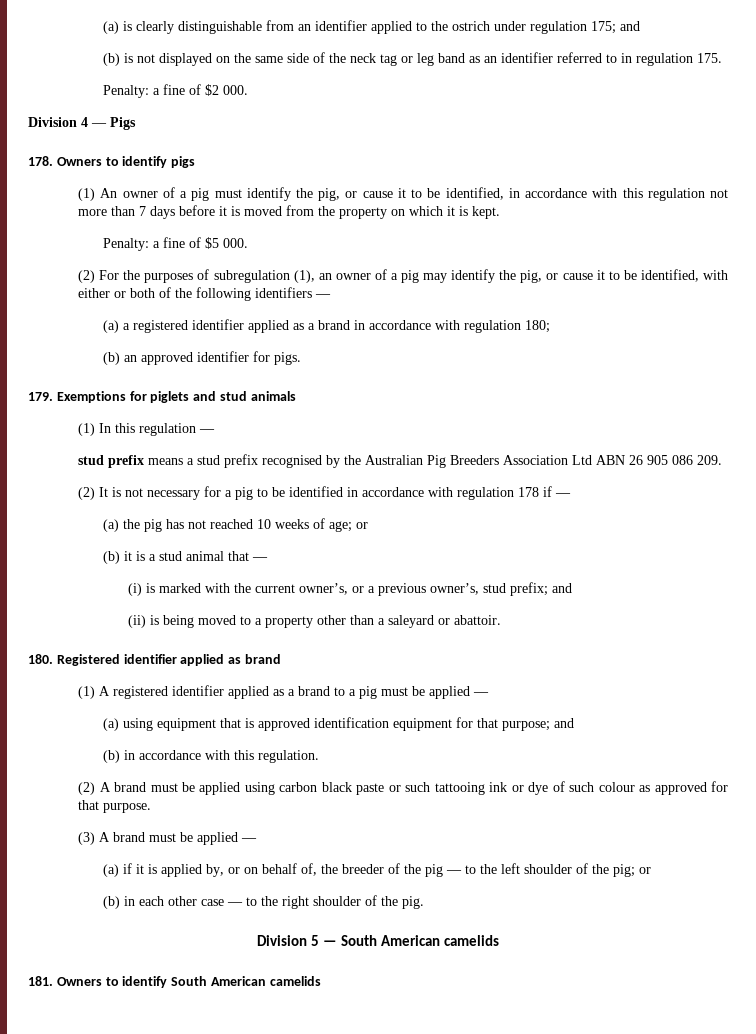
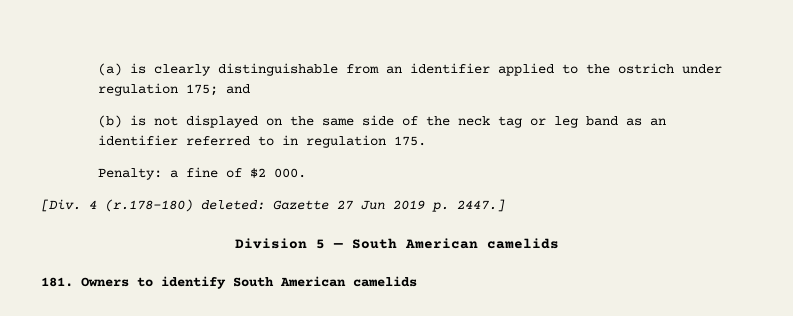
- Division 4 — Pigs
- 178. Owners to identify pigs
- (1) An owner of a pig must identify the pig, or cause it to be identified, in accordance with this regulation not more than 7 days before it is moved from the property on which it is kept.
- Penalty: a fine of $5 000.
- (2) For the purposes of subregulation (1), an owner of a pig may identify the pig, or cause it to be identified, with either or both of the following identifiers —
- (a) a registered identifier applied as a brand in accordance with regulation 180;
- (b) an approved identifier for pigs.
- 179. Exemptions for piglets and stud animals
- (1) In this regulation —
- stud prefix means a stud prefix recognised by the Australian Pig Breeders Association Ltd ABN 26 905 086 209.
- (2) It is not necessary for a pig to be identified in accordance with regulation 178 if —
- (a) the pig has not reached 10 weeks of age; or
- (b) it is a stud animal that —
- (i) is marked with the current owner’s, or a previous owner’s, stud prefix; and
- (ii) is being moved to a property other than a saleyard or abattoir.
- 180. Registered identifier applied as brand
- (1) A registered identifier applied as a brand to a pig must be applied —
- (a) using equipment that is approved identification equipment for that purpose; and
- (b) in accordance with this regulation.
- (2) A brand must be applied using carbon black paste or such tattooing ink or dye of such colour as approved for that purpose.
- (3) A brand must be applied —
- (a) if it is applied by, or on behalf of, the breeder of the pig — to the left shoulder of the pig; or
- (b) in each other case — to the right shoulder of the pig.
+ [Div. 4 (r.178-180) deleted: Gazette 27 Jun 2019 p. 2447.]

